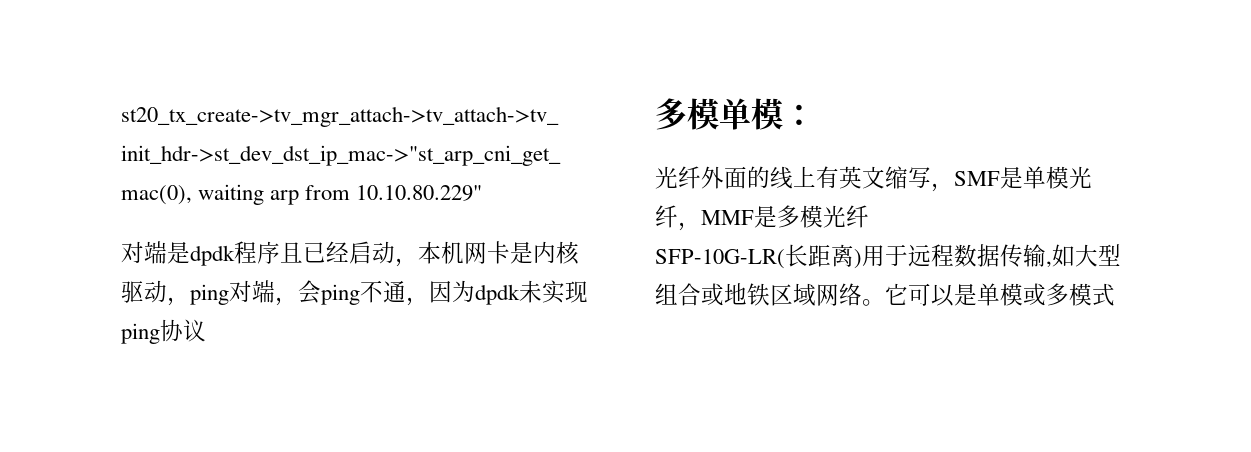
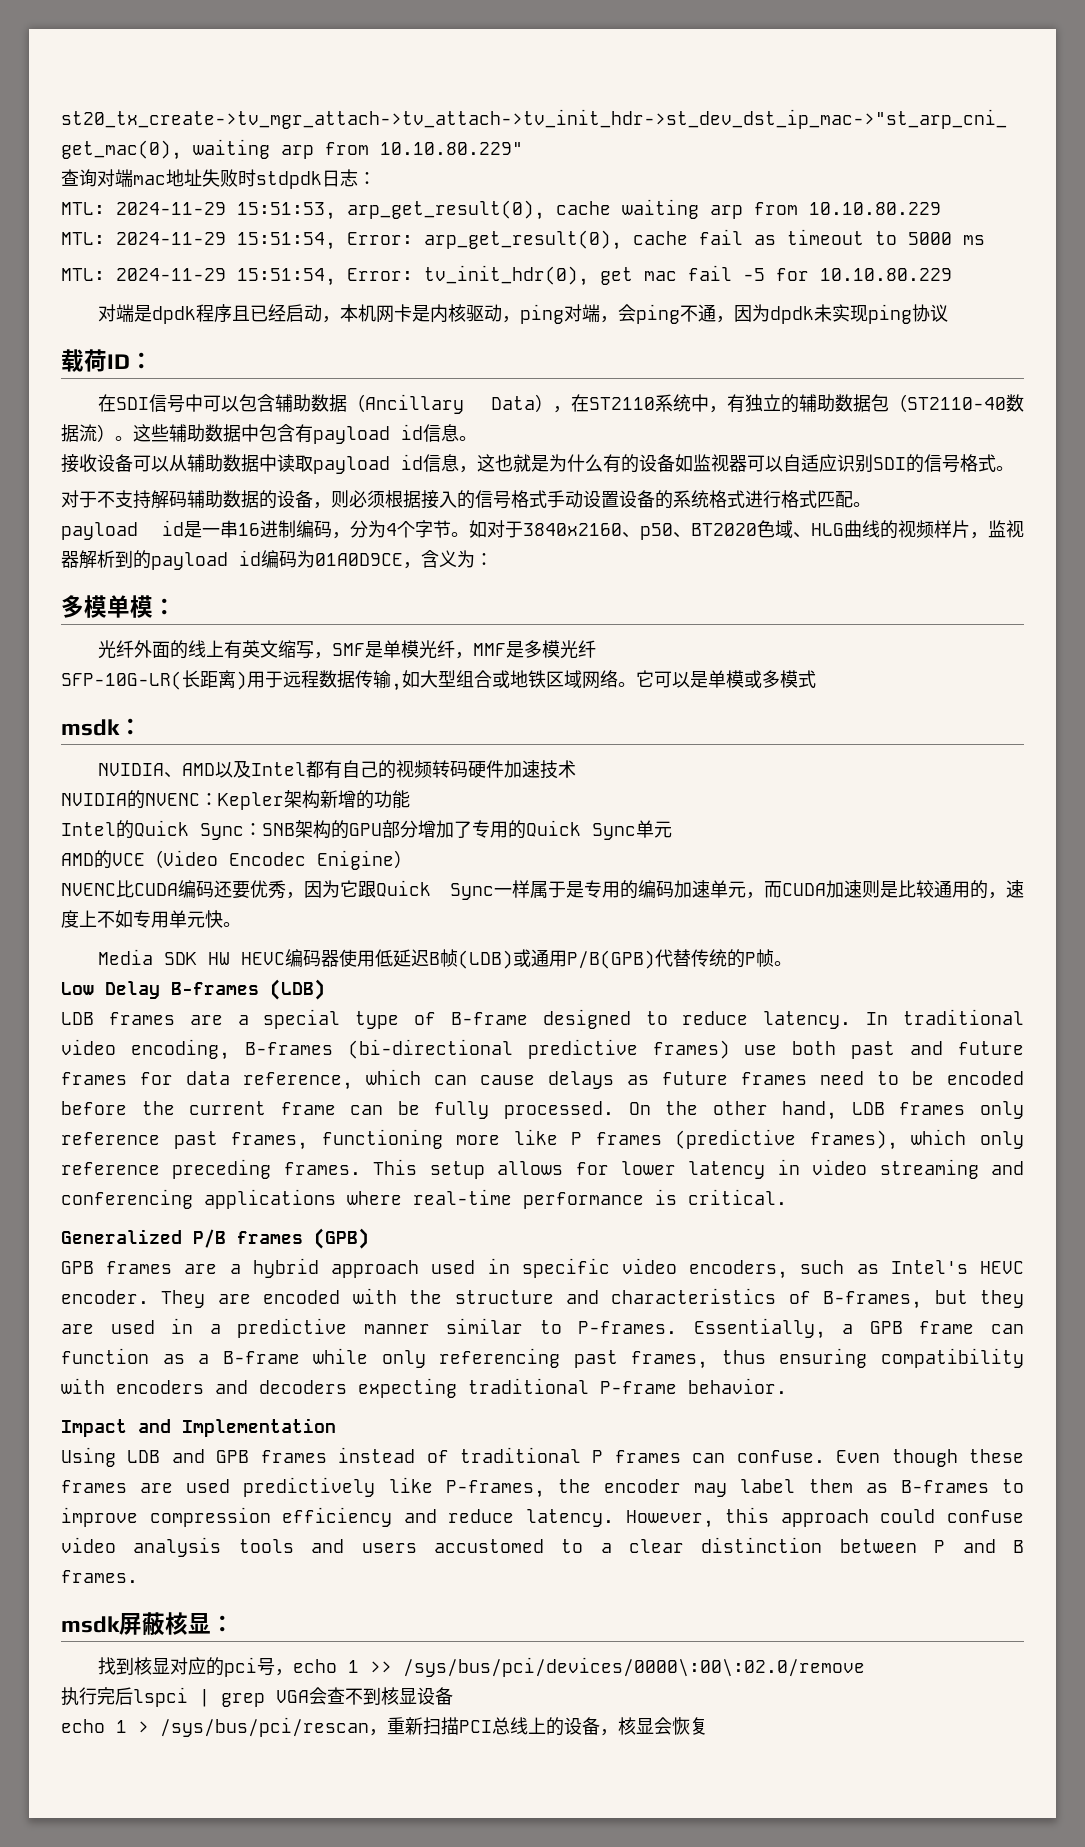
+ 查询对端mac地址失败时stdpdk日志：
+ MTL: 2024-11-29 15:51:53, arp_get_result(0), cache waiting arp from 10.10.80.229
+ MTL: 2024-11-29 15:51:54, Error: arp_get_result(0), cache fail as timeout to 5000 ms
+ MTL: 2024-11-29 15:51:54, Error: tv_init_hdr(0), get mac fail -5 for 10.10.80.229
+ 载荷ID：
+ 在SDI信号中可以包含辅助数据（Ancillary Data），在ST2110系统中，有独立的辅助数据包（ST2110-40数据流）。这些辅助数据中包含有payload id信息。
+ 接收设备可以从辅助数据中读取payload id信息，这也就是为什么有的设备如监视器可以自适应识别SDI的信号格式。
+ 对于不支持解码辅助数据的设备，则必须根据接入的信号格式手动设置设备的系统格式进行格式匹配。
+ payload id是一串16进制编码，分为4个字节。如对于3840x2160、p50、BT2020色域、HLG曲线的视频样片，监视器解析到的payload id编码为01A0D9CE，含义为：
+ msdk：
+ NVIDIA、AMD以及Intel都有自己的视频转码硬件加速技术
+ NVIDIA的NVENC：Kepler架构新增的功能
+ Intel的Quick Sync：SNB架构的GPU部分增加了专用的Quick Sync单元
+ AMD的VCE（Video Encodec Enigine）
+ NVENC比CUDA编码还要优秀，因为它跟Quick Sync一样属于是专用的编码加速单元，而CUDA加速则是比较通用的，速度上不如专用单元快。
+ Media SDK HW HEVC编码器使用低延迟B帧(LDB)或通用P/B(GPB)代替传统的P帧。
+ Low Delay B-frames (LDB)
+ LDB frames are a special type of B-frame designed to reduce latency. In traditional video encoding, B-frames (bi-directional predictive frames) use both past and future frames for data reference, which can cause delays as future frames need to be encoded before the current frame can be fully processed. On the other hand, LDB frames only reference past frames, functioning more like P frames (predictive frames), which only reference preceding frames. This setup allows for lower latency in video streaming and conferencing applications where real-time performance is critical.
+ Generalized P/B frames (GPB)
+ GPB frames are a hybrid approach used in specific video encoders, such as Intel's HEVC encoder. They are encoded with the structure and characteristics of B-frames, but they are used in a predictive manner similar to P-frames. Essentially, a GPB frame can function as a B-frame while only referencing past frames, thus ensuring compatibility with encoders and decoders expecting traditional P-frame behavior.
+ Impact and Implementation
+ Using LDB and GPB frames instead of traditional P frames can confuse. Even though these frames are used predictively like P-frames, the encoder may label them as B-frames to improve compression efficiency and reduce latency. However, this approach could confuse video analysis tools and users accustomed to a clear distinction between P and B frames.
+ msdk屏蔽核显：
+ 找到核显对应的pci号，echo 1 >> /sys/bus/pci/devices/0000\:00\:02.0/remove
+ 执行完后lspci | grep VGA会查不到核显设备
+ echo 1 > /sys/bus/pci/rescan，重新扫描PCI总线上的设备，核显会恢复

